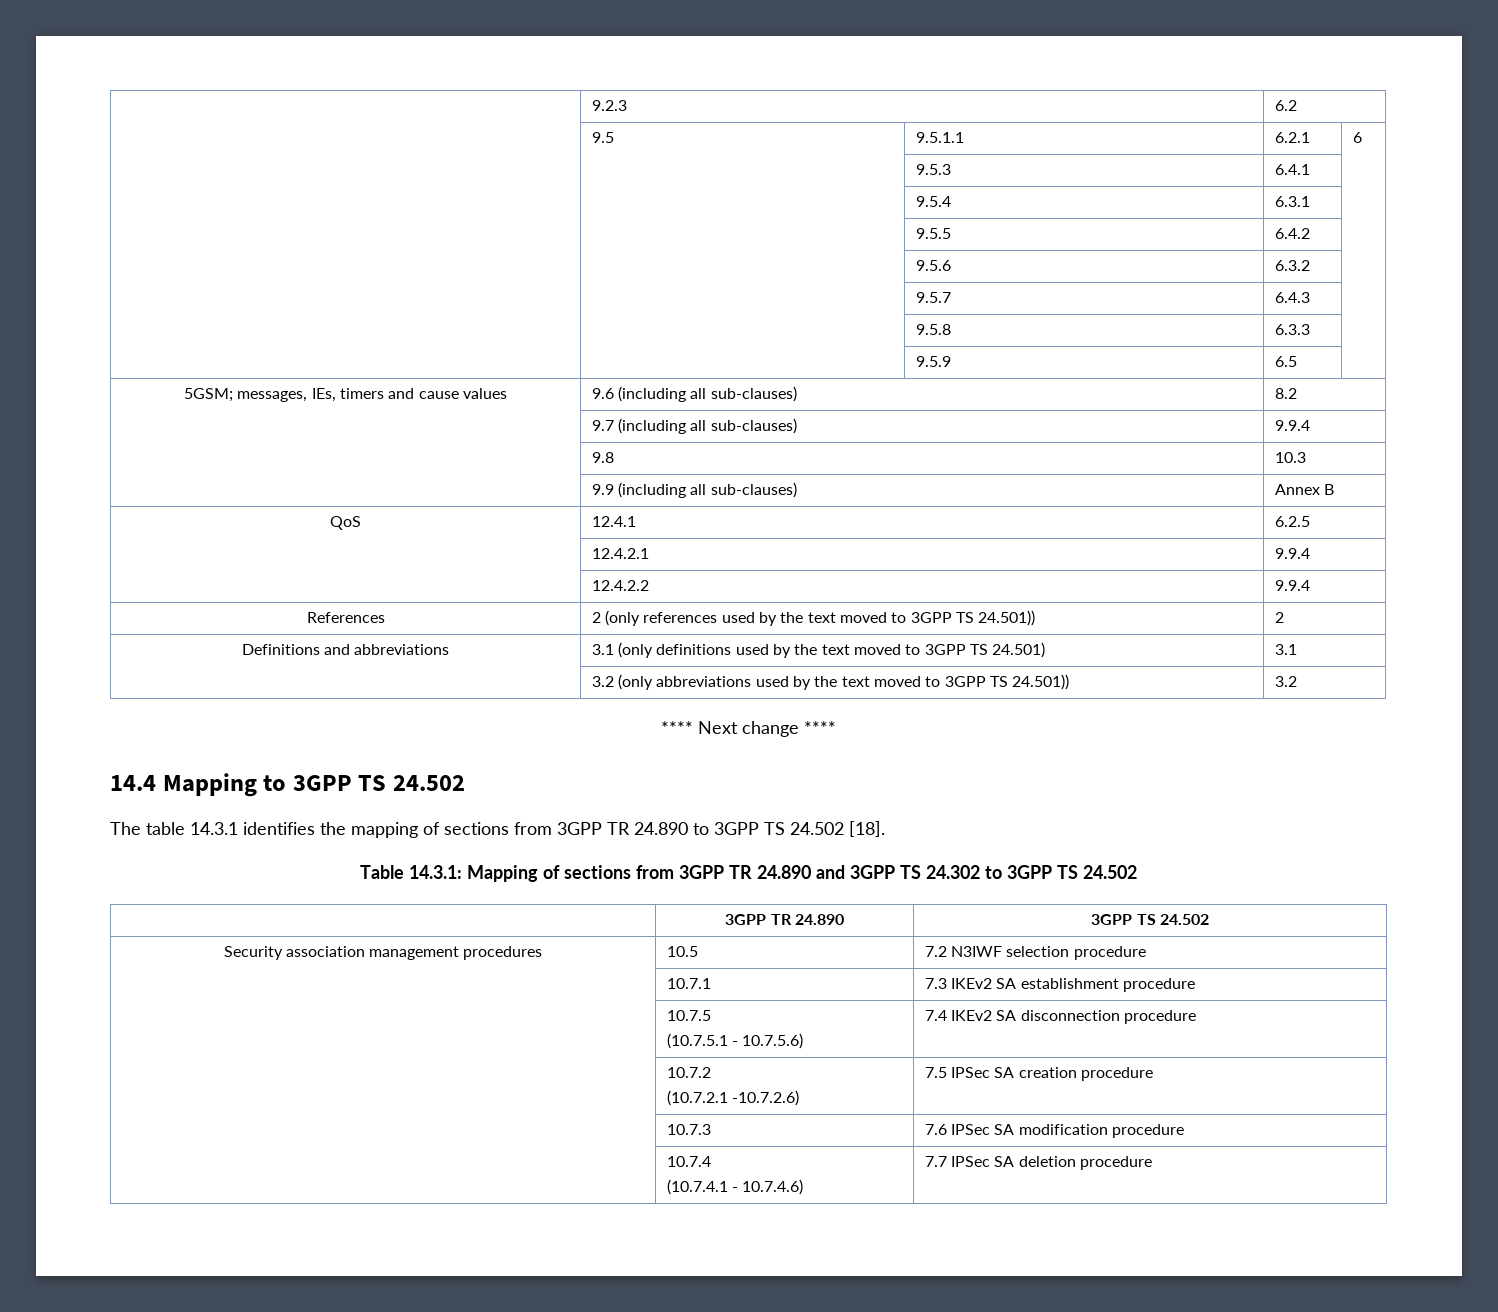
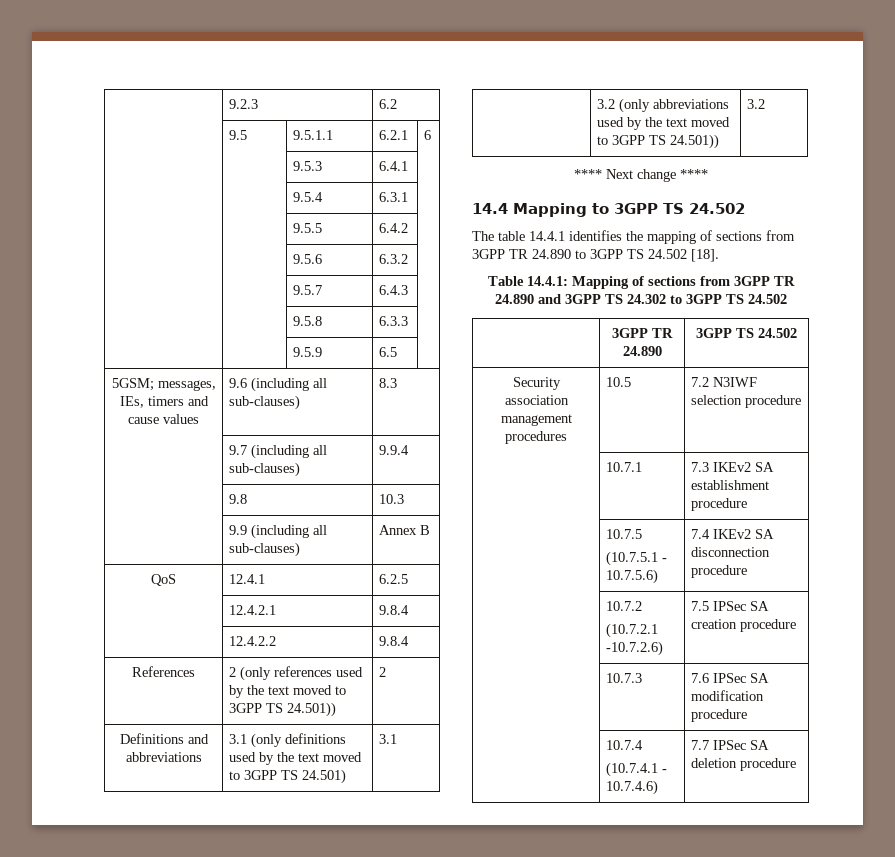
- 5GSM; messages, IEs, timers and cause values | 9.6 (including all sub-clauses) | 8.2
+ 5GSM; messages, IEs, timers and cause values | 9.6 (including all sub-clauses) | 8.3
- | 12.4.2.1 | 9.9.4
+ | 12.4.2.1 | 9.8.4
- | 12.4.2.2 | 9.9.4
+ | 12.4.2.2 | 9.8.4
- The table 14.3.1 identifies the mapping of sections from 3GPP TR 24.890 to 3GPP TS 24.502 [18].
+ The table 14.4.1 identifies the mapping of sections from 3GPP TR 24.890 to 3GPP TS 24.502 [18].
- Table 14.3.1: Mapping of sections from 3GPP TR 24.890 and 3GPP TS 24.302 to 3GPP TS 24.502
+ Table 14.4.1: Mapping of sections from 3GPP TR 24.890 and 3GPP TS 24.302 to 3GPP TS 24.502

